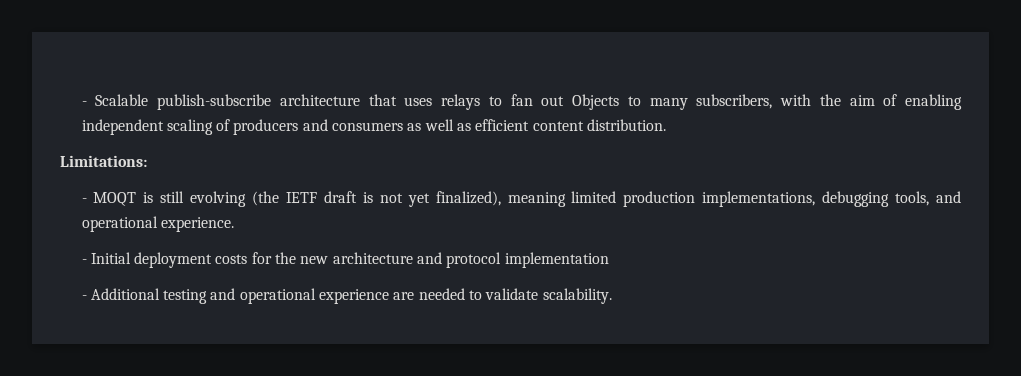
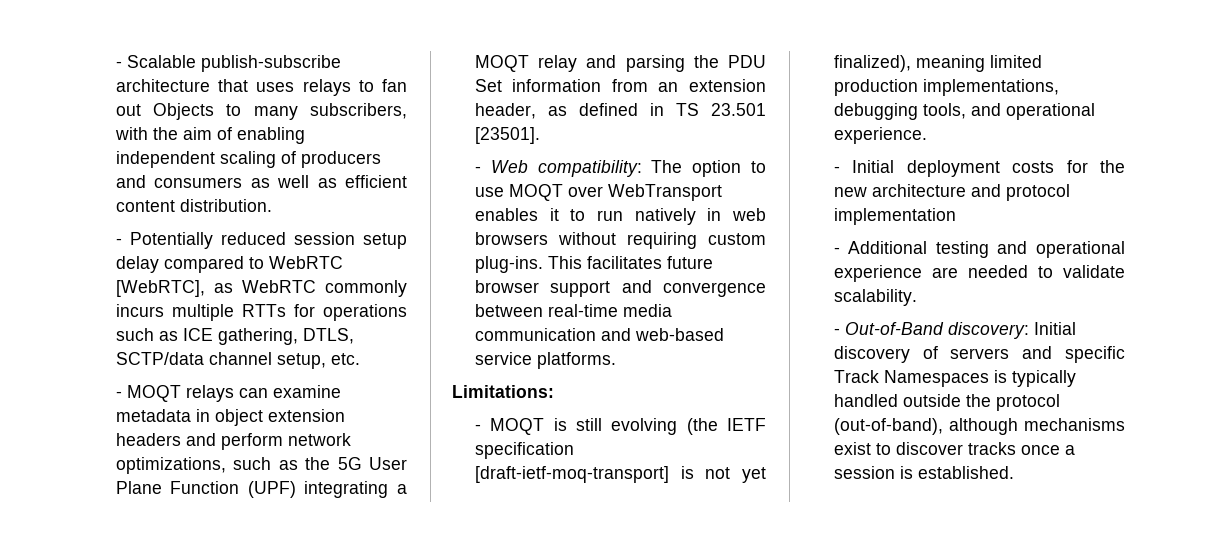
+ - Potentially reduced session setup delay compared to WebRTC [WebRTC], as WebRTC commonly incurs multiple RTTs for operations such as ICE gathering, DTLS, SCTP/data channel setup, etc.
+ - MOQT relays can examine metadata in object extension headers and perform network optimizations, such as the 5G User Plane Function (UPF) integrating a MOQT relay and parsing the PDU Set information from an extension header, as defined in TS 23.501 [23501].
+ - Web compatibility: The option to use MOQT over WebTransport enables it to run natively in web browsers without requiring custom plug-ins. This facilitates future browser support and convergence between real-time media communication and web-based service platforms.
- - MOQT is still evolving (the IETF draft is not yet finalized), meaning limited production implementations, debugging tools, and operational experience.
+ - MOQT is still evolving (the IETF specification [draft-ietf-moq-transport] is not yet finalized), meaning limited production implementations, debugging tools, and operational experience.
+ - Out-of-Band discovery: Initial discovery of servers and specific Track Namespaces is typically handled outside the protocol (out-of-band), although mechanisms exist to discover tracks once a session is established.

